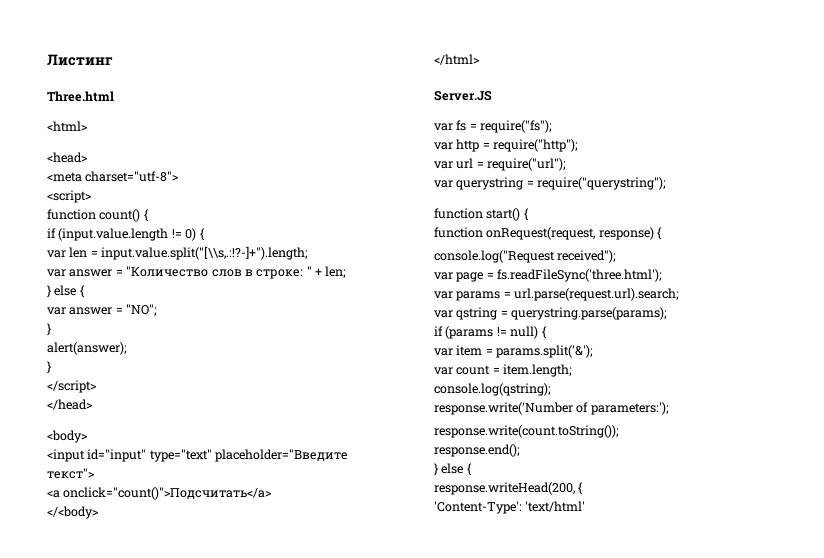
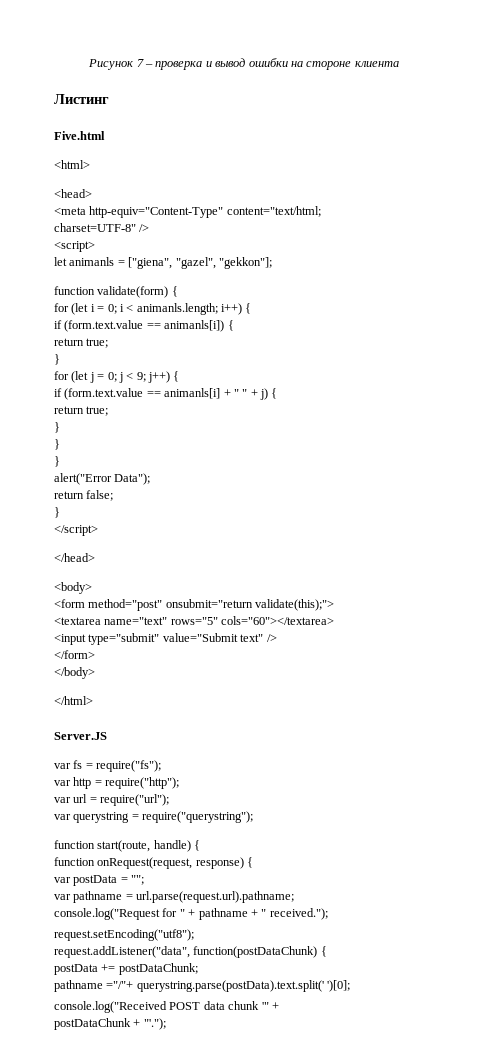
+ Рисунок 7 – проверка и вывод ошибки на стороне клиента
- Three.html
+ Five.html
- <meta charset="utf-8">
+ <meta http-equiv="Content-Type" content="text/html;
+ charset=UTF-8" />
  <script>
- function count() {
- if (input.value.length != 0) {
- var len = input.value.split("[\\s,.:!?-]+").length;
- var answer = "Количество слов в строке: " + len;
- } else {
- var answer = "NO";
+ let animanls = ["giena", "gazel", "gekkon"];
+ function validate(form) {
+ for (let i = 0; i < animanls.length; i++) {
+ if (form.text.value == animanls[i]) {
+ return true;
  }
- alert(answer);
+ for (let j = 0; j < 9; j++) {
+ if (form.text.value == animanls[i] + " " + j) {
+ return true;
+ }
+ }
+ }
+ alert("Error Data");
+ return false;
  }
  </script>
  </head>
  <body>
- <input id="input" type="text" placeholder="Введите текст">
- <a onclick="count()">Подсчитать</a>
- </<body>
+ <form method="post" onsubmit="return validate(this);">
+ <textarea name="text" rows="5" cols="60"></textarea>
+ <input type="submit" value="Submit text" />
+ </form>
+ </body>
- function start() {
+ function start(route, handle) {
- console.log("Request received");
- var page = fs.readFileSync('three.html');
- var params = url.parse(request.url).search;
- var qstring = querystring.parse(params);
- if (params != null) {
- var item = params.split('&');
- var count = item.length;
- console.log(qstring);
- response.write('Number of parameters:');
- response.write(count.toString());
- response.end();
- } else {
- response.writeHead(200, {
- 'Content-Type': 'text/html'
+ var postData = "";
+ var pathname = url.parse(request.url).pathname;
+ console.log("Request for " + pathname + " received.");
+ request.setEncoding("utf8");
+ request.addListener("data", function(postDataChunk) {
+ postData += postDataChunk;
+ pathname ="/"+ querystring.parse(postData).text.split(' ')[0];
+ console.log("Received POST data chunk '" +
+ postDataChunk + "'.");

